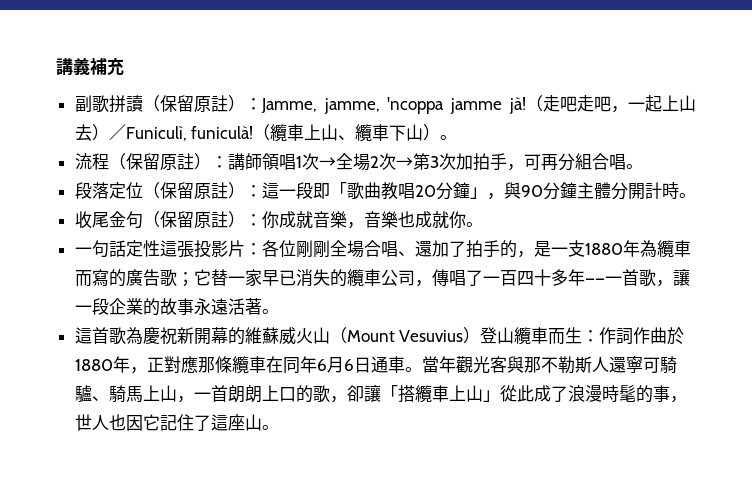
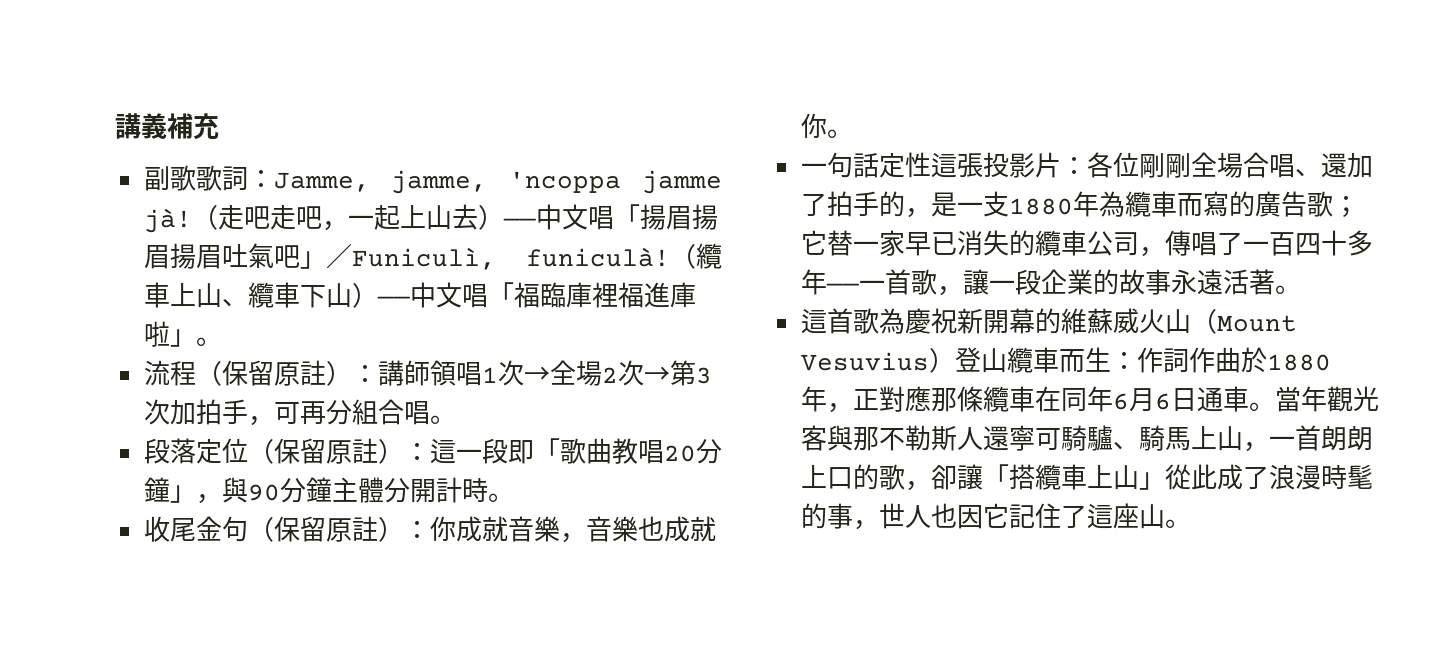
- 副歌拼讀（保留原註）：Jamme, jamme, 'ncoppa jamme jà!
+ 副歌歌詞：Jamme, jamme, 'ncoppa jamme jà!
- （走吧走吧，一起上山去）／Funiculì, funiculà!
+ （走吧走吧，一起上山去）——中文唱「揚眉揚眉揚眉吐氣吧」／Funiculì, funiculà!
- （纜車上山、纜車下山）。
+ （纜車上山、纜車下山）——中文唱「福臨庫裡福進庫啦」。

